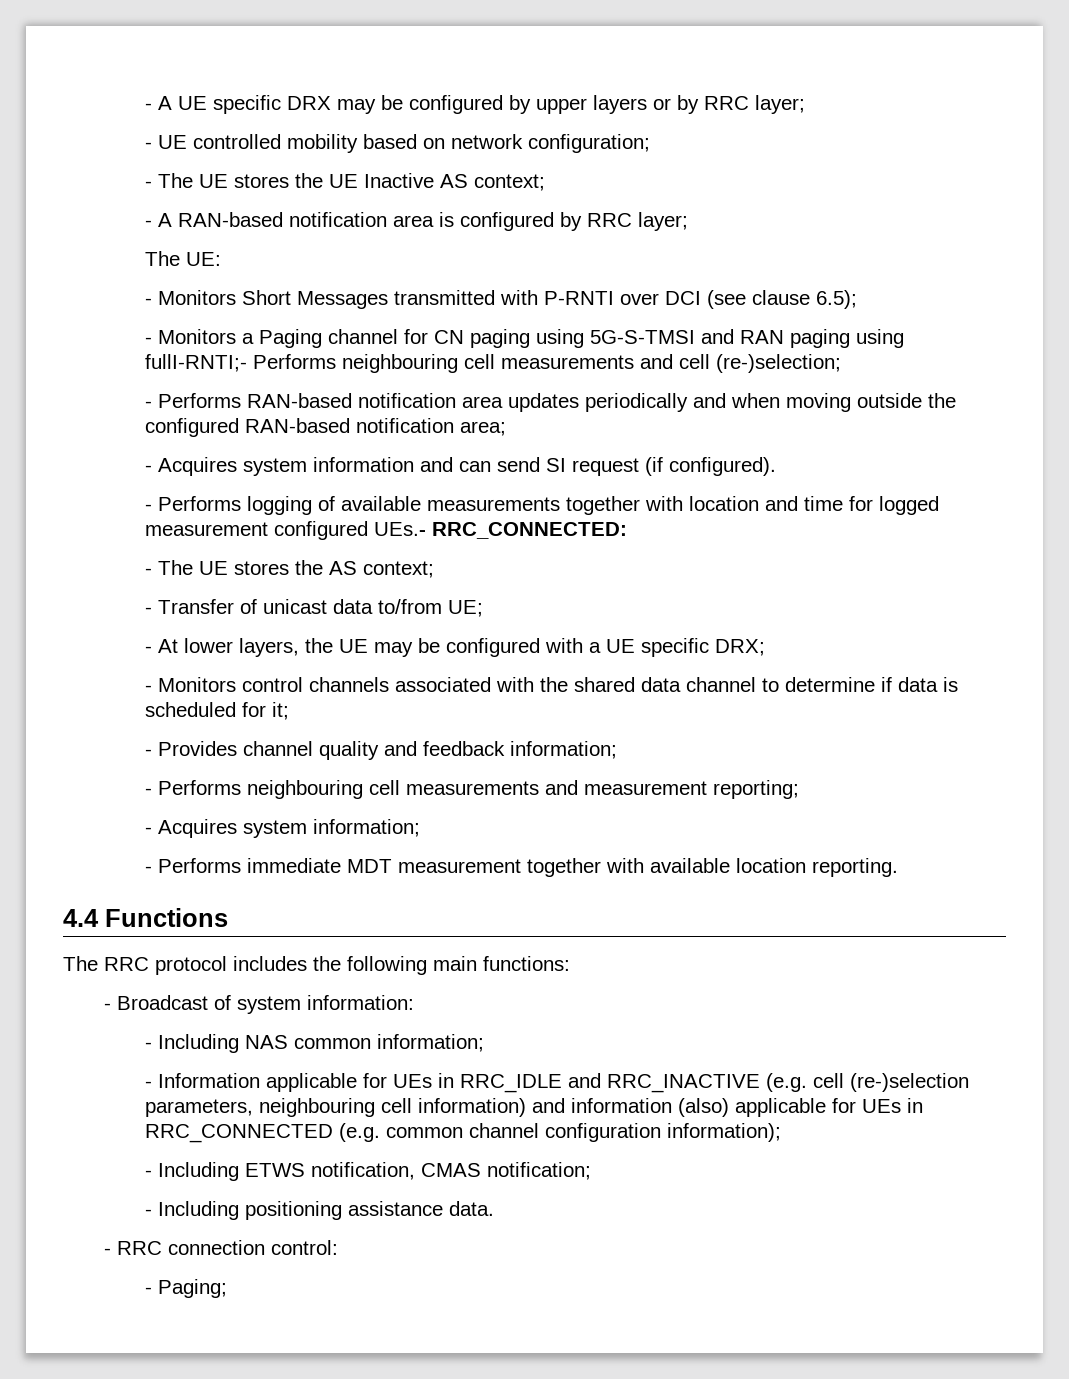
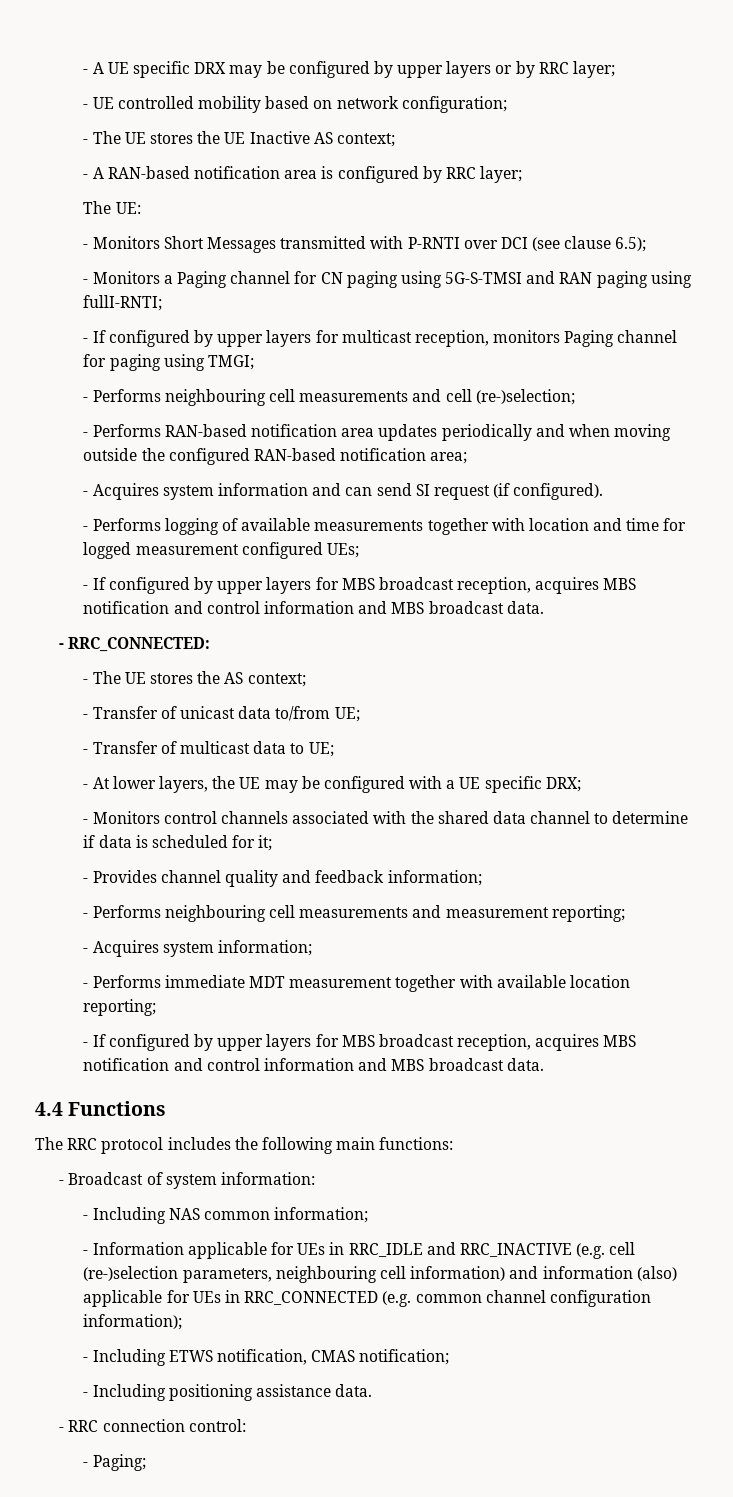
- - Monitors a Paging channel for CN paging using 5G-S-TMSI and RAN paging using fullI-RNTI;- Performs neighbouring cell measurements and cell (re-)selection;
+ - Monitors a Paging channel for CN paging using 5G-S-TMSI and RAN paging using fullI-RNTI;
+ - If configured by upper layers for multicast reception, monitors Paging channel for paging using TMGI;
+ - Performs neighbouring cell measurements and cell (re-)selection;
- - Performs logging of available measurements together with location and time for logged measurement configured UEs.- RRC_CONNECTED:
+ - Performs logging of available measurements together with location and time for logged measurement configured UEs;
+ - If configured by upper layers for MBS broadcast reception, acquires MBS notification and control information and MBS broadcast data.
+ - RRC_CONNECTED:
+ - Transfer of multicast data to UE;
- - Performs immediate MDT measurement together with available location reporting.
+ - Performs immediate MDT measurement together with available location reporting;
+ - If configured by upper layers for MBS broadcast reception, acquires MBS notification and control information and MBS broadcast data.

